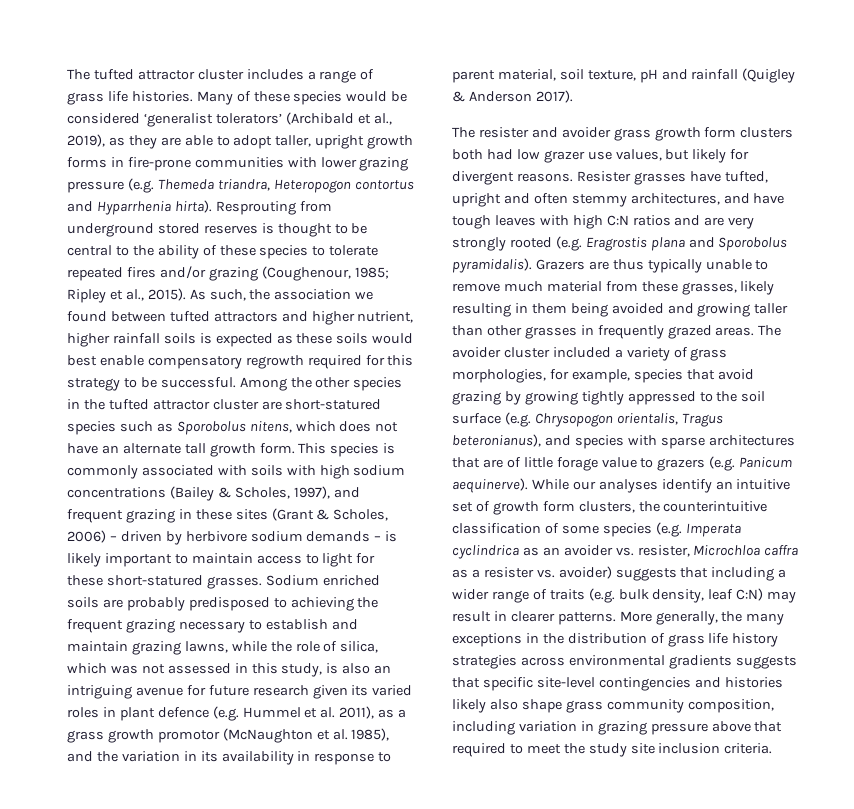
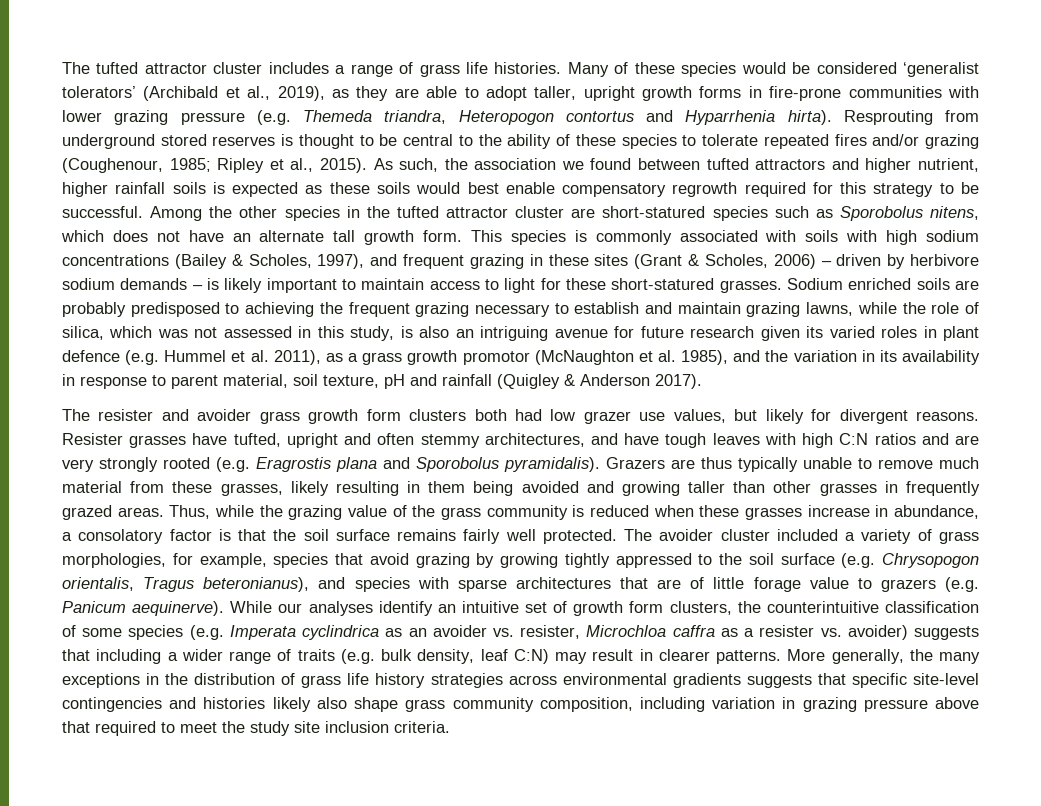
+ Thus, while the grazing value of the grass community is reduced when these grasses increase in abundance, a consolatory factor is that the soil surface remains fairly well protected.

